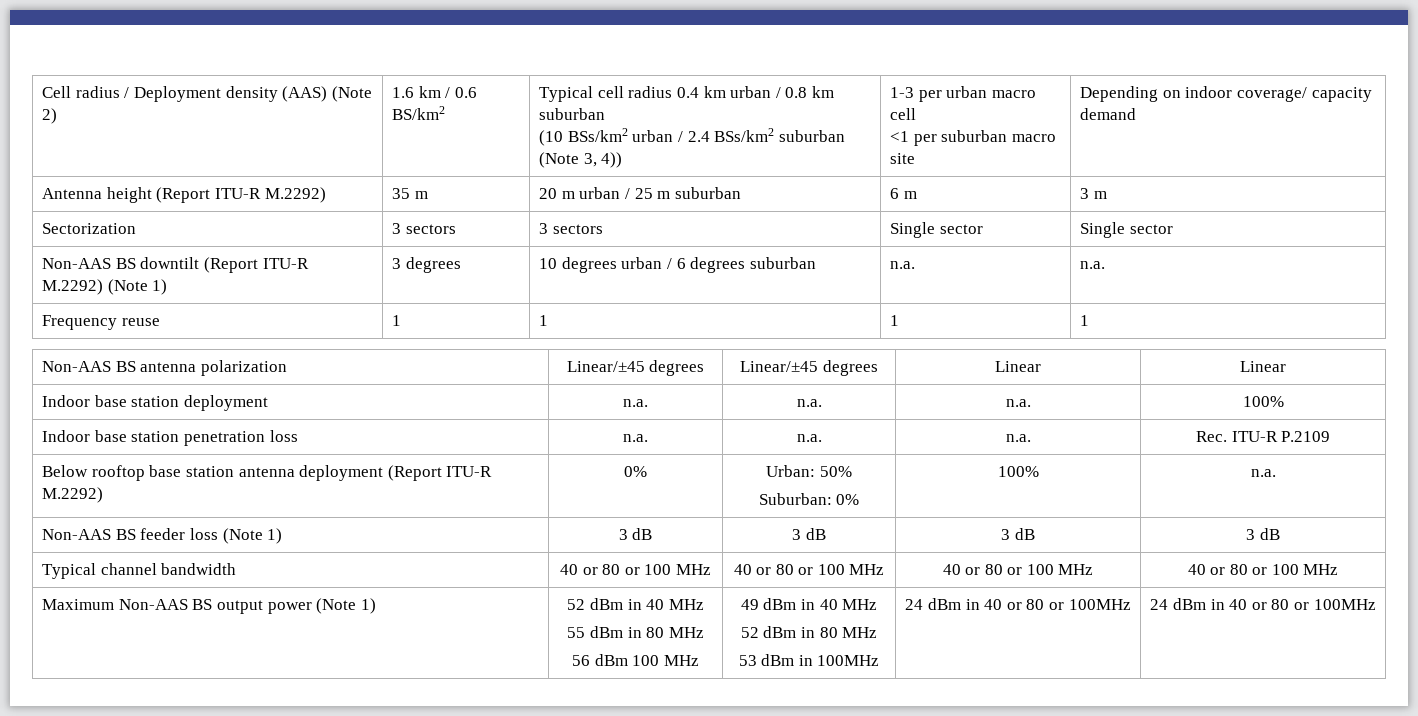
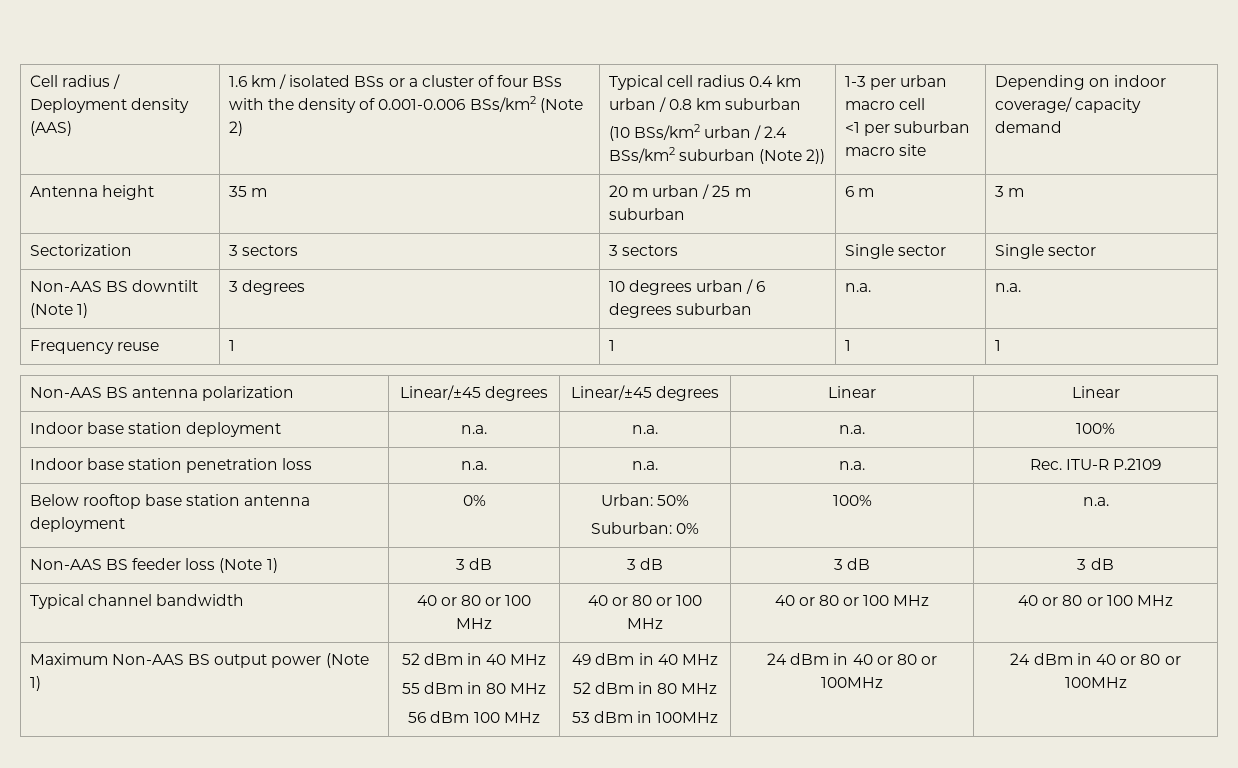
- Cell radius / Deployment density (AAS) (Note 2)
+ Cell radius / Deployment density (AAS)
- 1.6 km / 0.6 BS/km2
+ 1.6 km / isolated BSs or a cluster of four BSs with the density of 0.001-0.006 BSs/km2 (Note 2)
- (10 BSs/km2 urban / 2.4 BSs/km2 suburban (Note 3, 4))
+ (10 BSs/km2 urban / 2.4 BSs/km2 suburban (Note 2))
- Antenna height (Report ITU-R M.2292) | 35 m | 20 m urban / 25 m suburban | 6 m | 3 m
+ Antenna height | 35 m | 20 m urban / 25 m suburban | 6 m | 3 m
- Non-AAS BS downtilt (Report ITU-R M.2292) (Note 1) | 3 degrees | 10 degrees urban / 6 degrees suburban | n.a. | n.a.
+ Non-AAS BS downtilt (Note 1) | 3 degrees | 10 degrees urban / 6 degrees suburban | n.a. | n.a.
- Below rooftop base station antenna deployment (Report ITU-R M.2292) | 0% | Urban: 50%
+ Below rooftop base station antenna deployment | 0% | Urban: 50%

